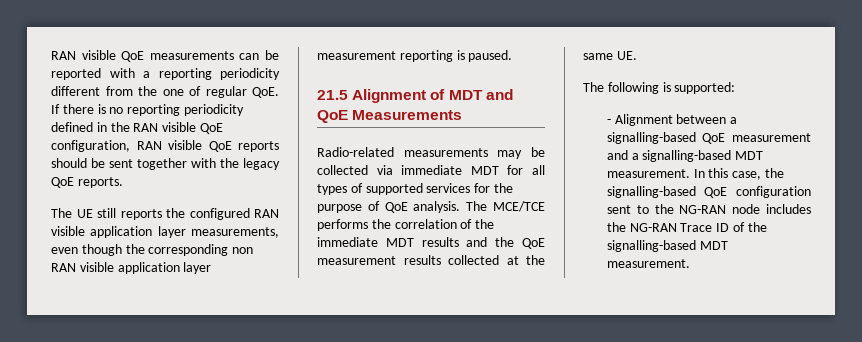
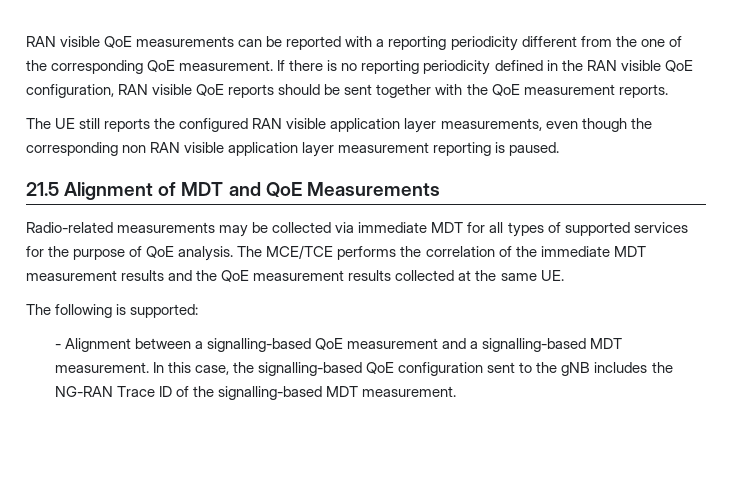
- RAN visible QoE measurements can be reported with a reporting periodicity different from the one of regular QoE. If there is no reporting periodicity defined in the RAN visible QoE configuration, RAN visible QoE reports should be sent together with the legacy QoE reports.
+ RAN visible QoE measurements can be reported with a reporting periodicity different from the one of the corresponding QoE measurement. If there is no reporting periodicity defined in the RAN visible QoE configuration, RAN visible QoE reports should be sent together with the QoE measurement reports.
- The MCE/TCE performs the correlation of the immediate MDT results and the QoE measurement results collected at the same UE.
+ The MCE/TCE performs the correlation of the immediate MDT measurement results and the QoE measurement results collected at the same UE.
- In this case, the signalling-based QoE configuration sent to the NG-RAN node includes the NG-RAN Trace ID of the signalling-based MDT measurement.
+ In this case, the signalling-based QoE configuration sent to the gNB includes the NG-RAN Trace ID of the signalling-based MDT measurement.

